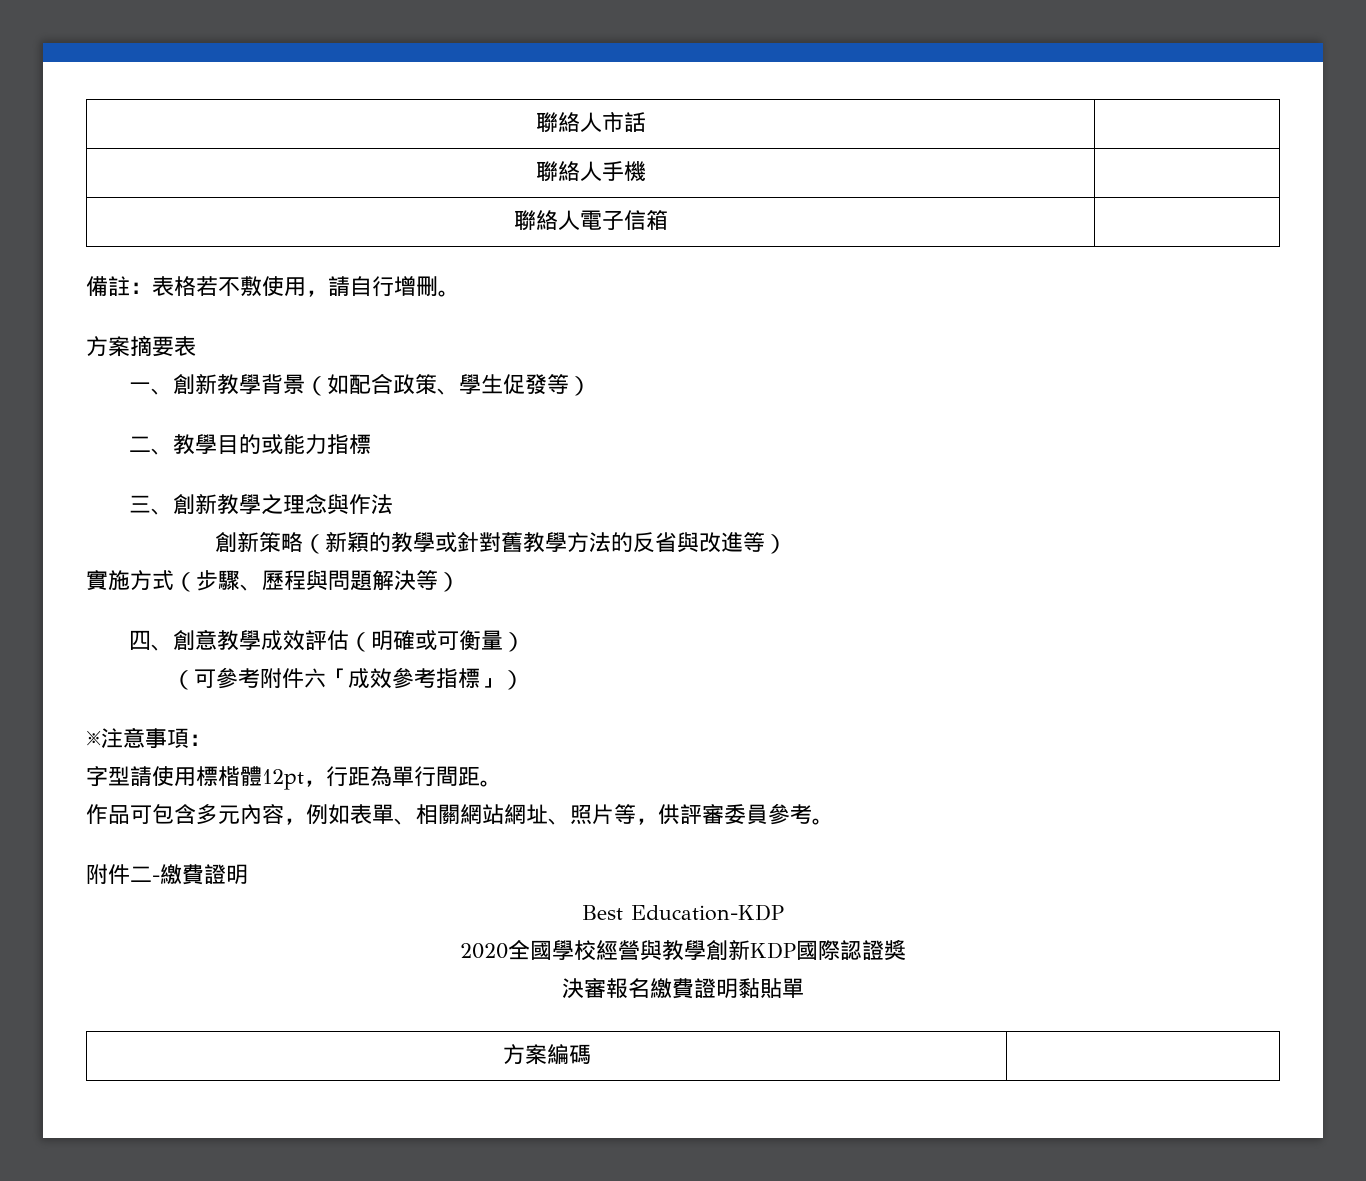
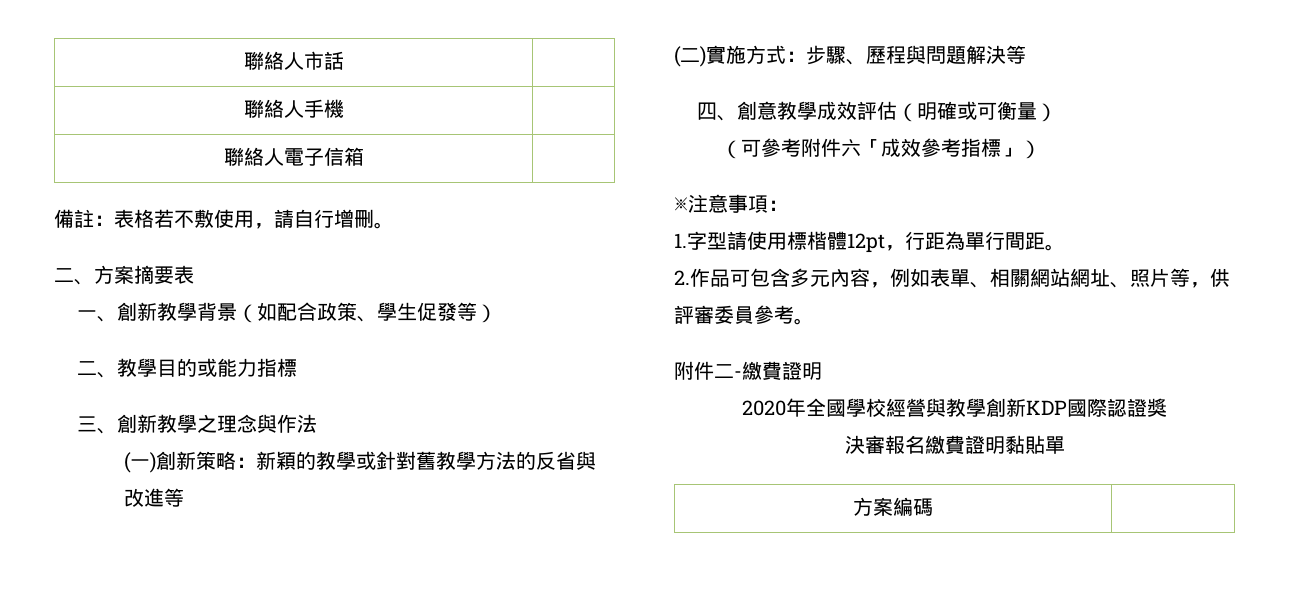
- 方案摘要表
+ 二、方案摘要表
- 創新策略（新穎的教學或針對舊教學方法的反省與改進等）
- 實施方式（步驟、歷程與問題解決等）
+ (一)創新策略：新穎的教學或針對舊教學方法的反省與改進等
+ (二)實施方式：步驟、歷程與問題解決等
- 字型請使用標楷體12pt，行距為單行間距。
+ 1.字型請使用標楷體12pt，行距為單行間距。
- 作品可包含多元內容，例如表單、相關網站網址、照片等，供評審委員參考。
+ 2.作品可包含多元內容，例如表單、相關網站網址、照片等，供評審委員參考。
- Best Education-KDP
- 2020全國學校經營與教學創新KDP國際認證獎
+ 2020年全國學校經營與教學創新KDP國際認證獎

